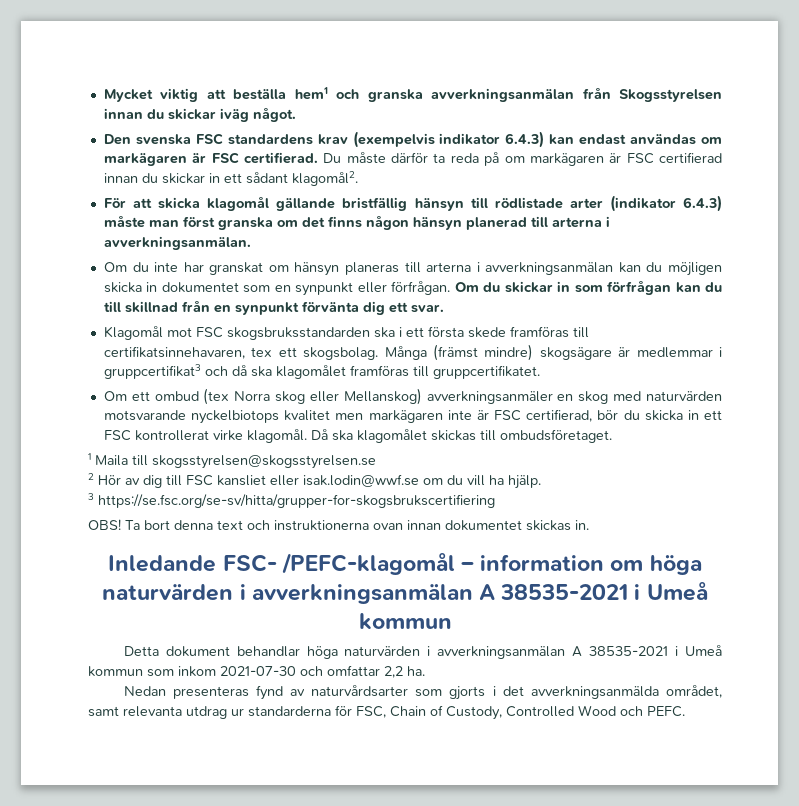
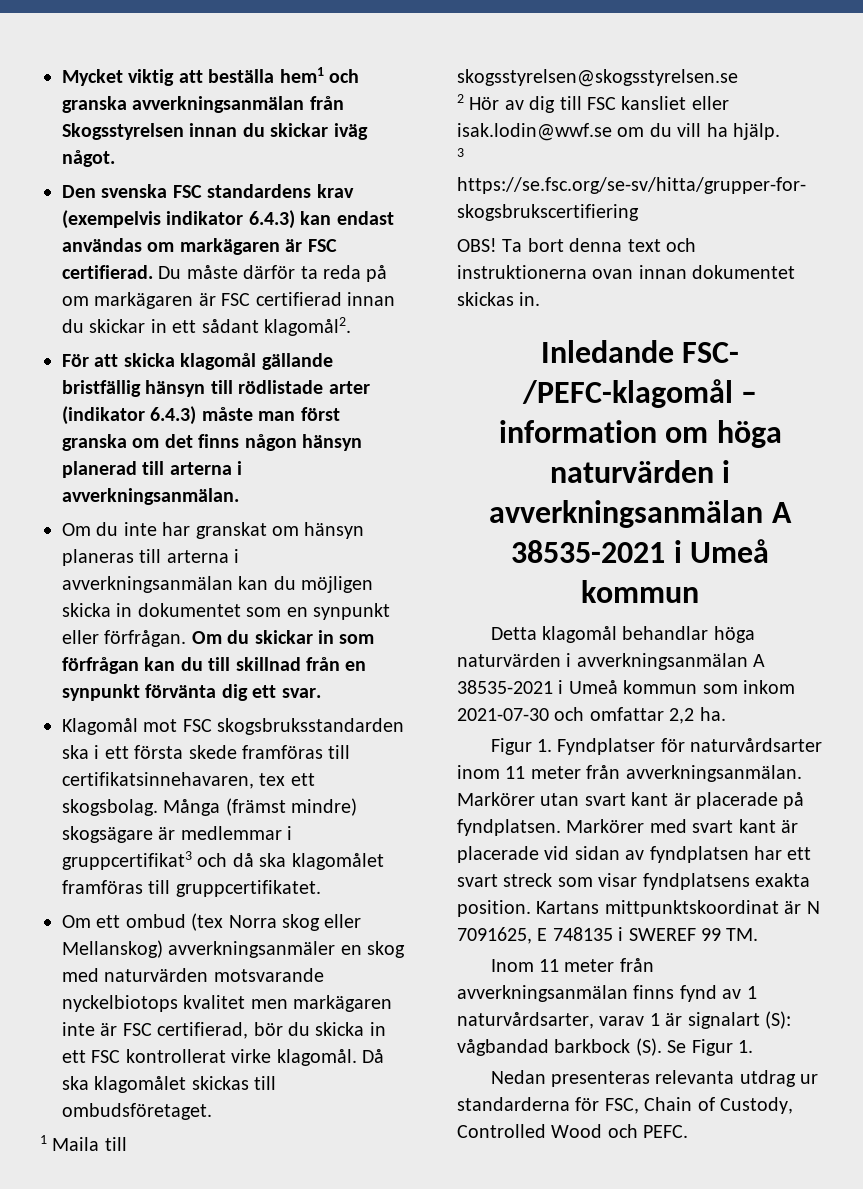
- Detta dokument behandlar höga naturvärden i avverkningsanmälan A 38535-2021 i Umeå kommun som inkom 2021-07-30 och omfattar 2,2 ha.
+ Detta klagomål behandlar höga naturvärden i avverkningsanmälan A 38535-2021 i Umeå kommun som inkom 2021-07-30 och omfattar 2,2 ha.
- Nedan presenteras fynd av naturvårdsarter som gjorts i det avverkningsanmälda området, samt relevanta utdrag ur standarderna för FSC, Chain of Custody, Controlled Wood och PEFC.
+ Figur 1. Fyndplatser för naturvårdsarter inom 11 meter från avverkningsanmälan. Markörer utan svart kant är placerade på fyndplatsen. Markörer med svart kant är placerade vid sidan av fyndplatsen har ett svart streck som visar fyndplatsens exakta position. Kartans mittpunktskoordinat är N 7091625, E 748135 i SWEREF 99 TM.
+ Inom 11 meter från avverkningsanmälan finns fynd av 1 naturvårdsarter, varav 1 är signalart (S): vågbandad barkbock (S). Se Figur 1.
+ Nedan presenteras relevanta utdrag ur standarderna för FSC, Chain of Custody, Controlled Wood och PEFC.

